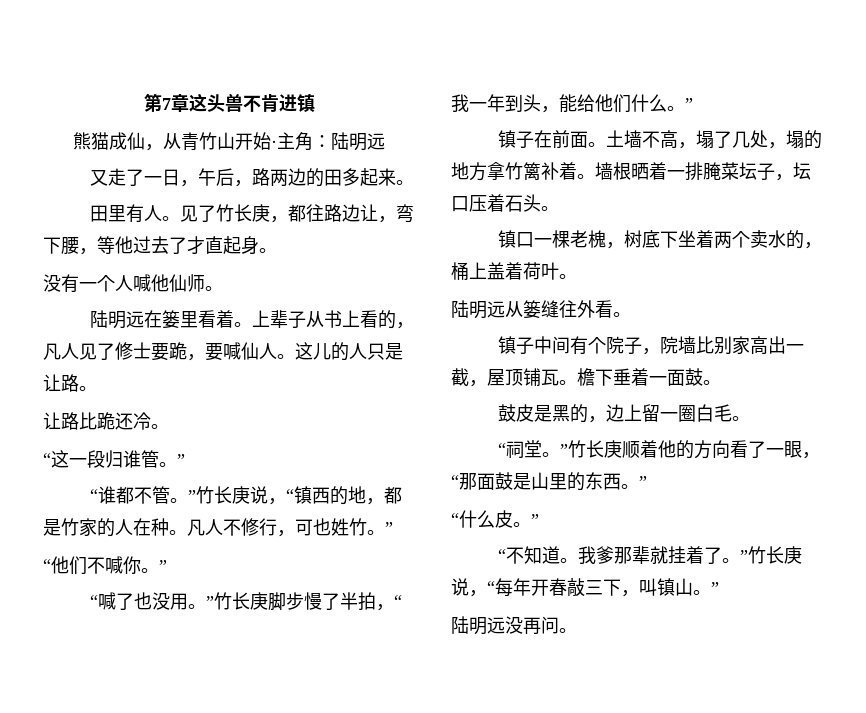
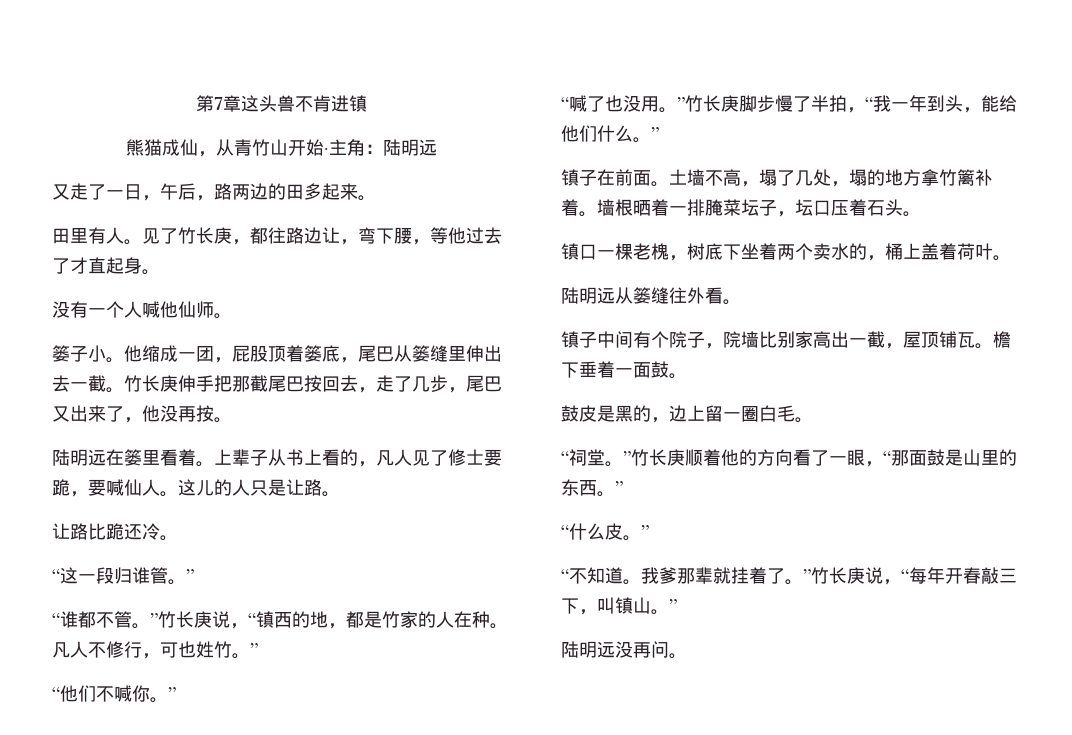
+ 篓子小。他缩成一团，屁股顶着篓底，尾巴从篓缝里伸出去一截。竹长庚伸手把那截尾巴按回去，走了几步，尾巴又出来了，他没再按。

